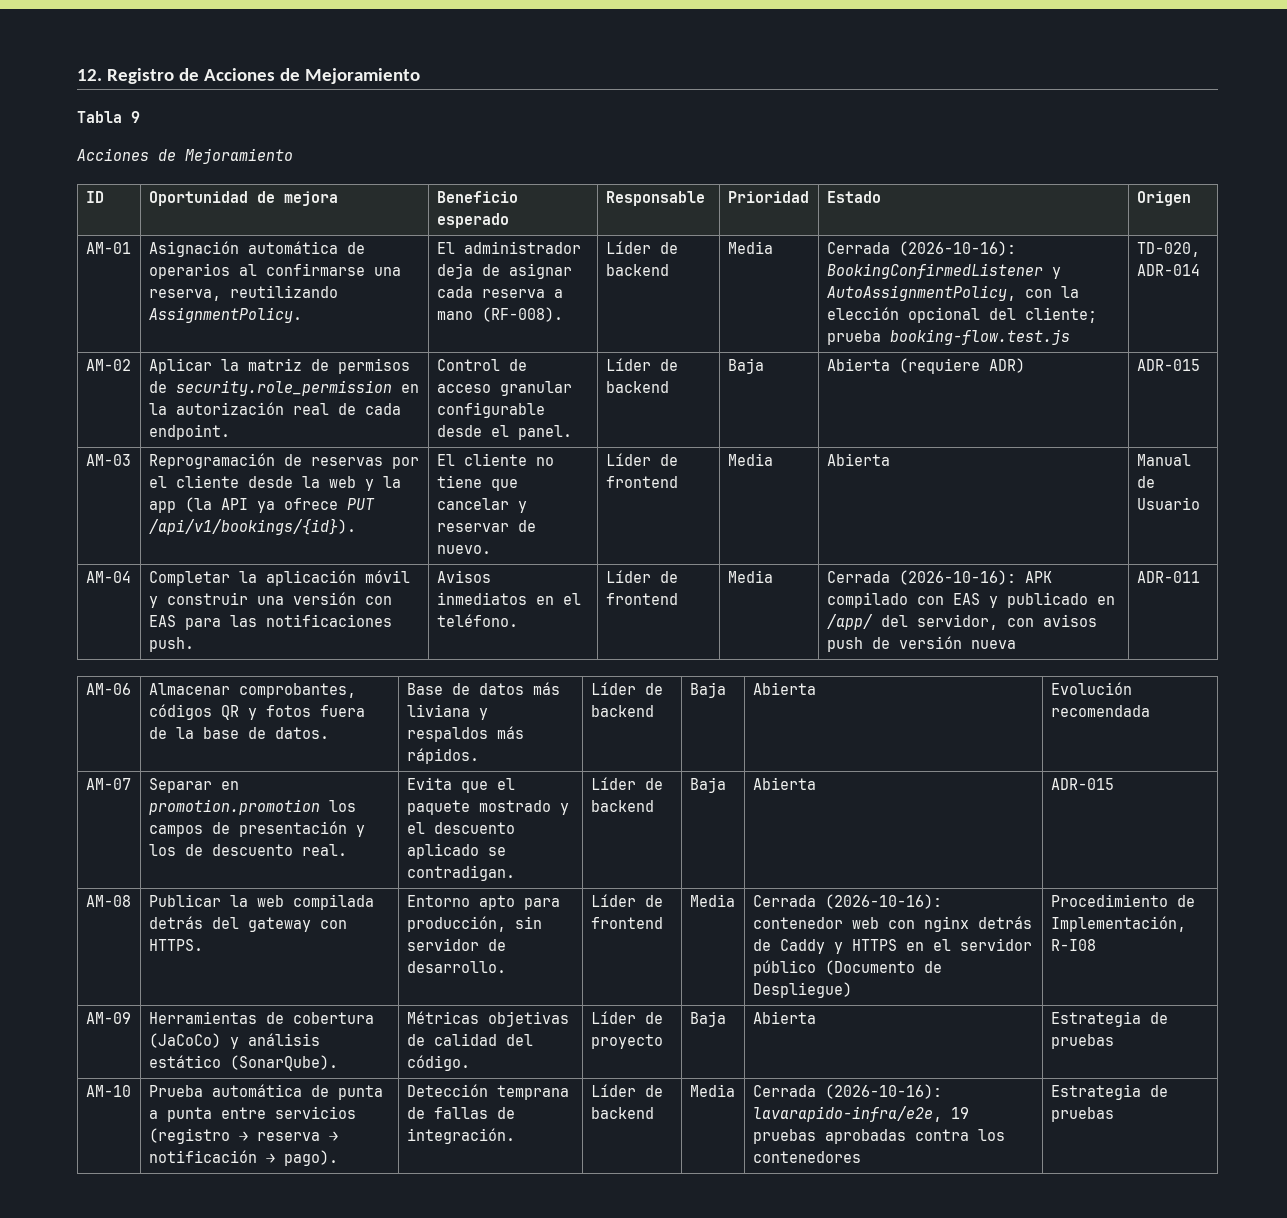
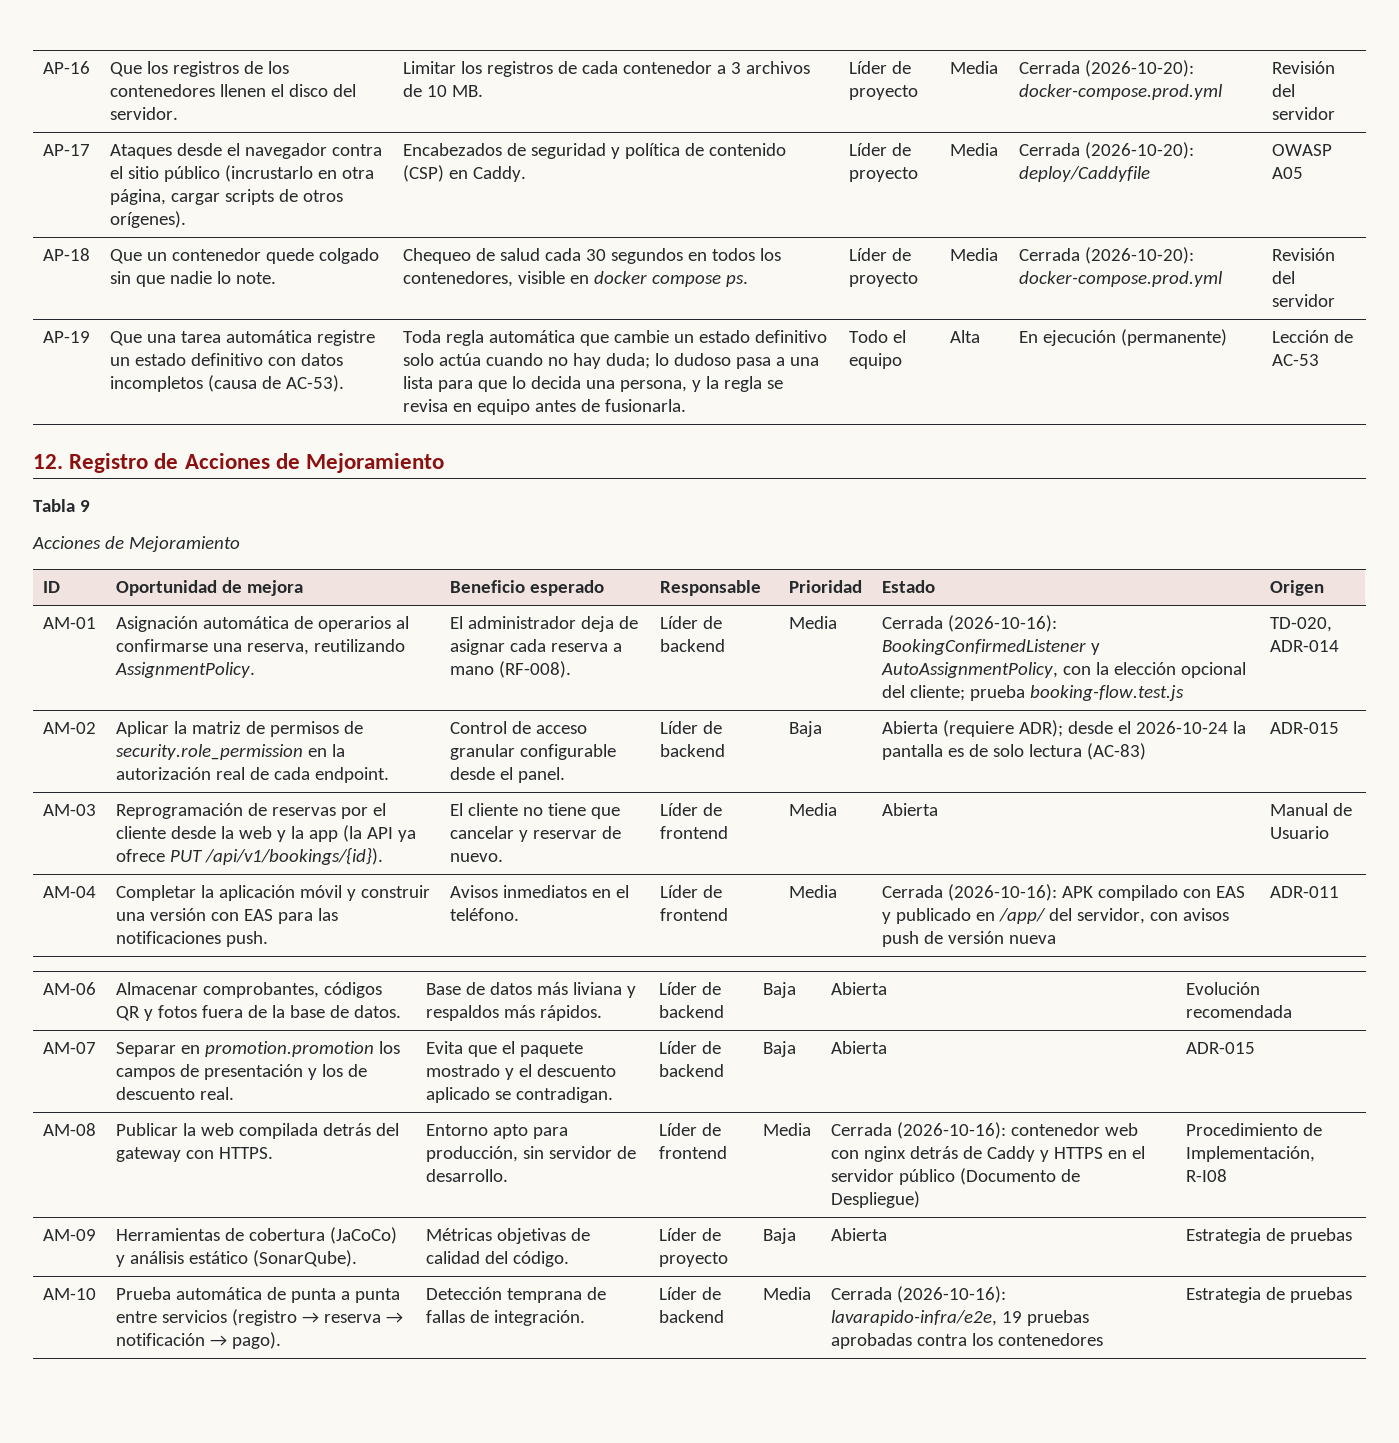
+ AP-16 | Que los registros de los contenedores llenen el disco del servidor. | Limitar los registros de cada contenedor a 3 archivos de 10 MB. | Líder de proyecto | Media | Cerrada (2026-10-20): docker-compose.prod.yml | Revisión del servidor
+ AP-17 | Ataques desde el navegador contra el sitio público (incrustarlo en otra página, cargar scripts de otros orígenes). | Encabezados de seguridad y política de contenido (CSP) en Caddy. | Líder de proyecto | Media | Cerrada (2026-10-20): deploy/Caddyfile | OWASP A05
+ AP-18 | Que un contenedor quede colgado sin que nadie lo note. | Chequeo de salud cada 30 segundos en todos los contenedores, visible en docker compose ps. | Líder de proyecto | Media | Cerrada (2026-10-20): docker-compose.prod.yml | Revisión del servidor
+ AP-19 | Que una tarea automática registre un estado definitivo con datos incompletos (causa de AC-53). | Toda regla automática que cambie un estado definitivo solo actúa cuando no hay duda; lo dudoso pasa a una lista para que lo decida una persona, y la regla se revisa en equipo antes de fusionarla. | Todo el equipo | Alta | En ejecución (permanente) | Lección de AC-53
- Abierta (requiere ADR)
+ Abierta (requiere ADR); desde el 2026-10-24 la pantalla es de solo lectura (AC-83)

